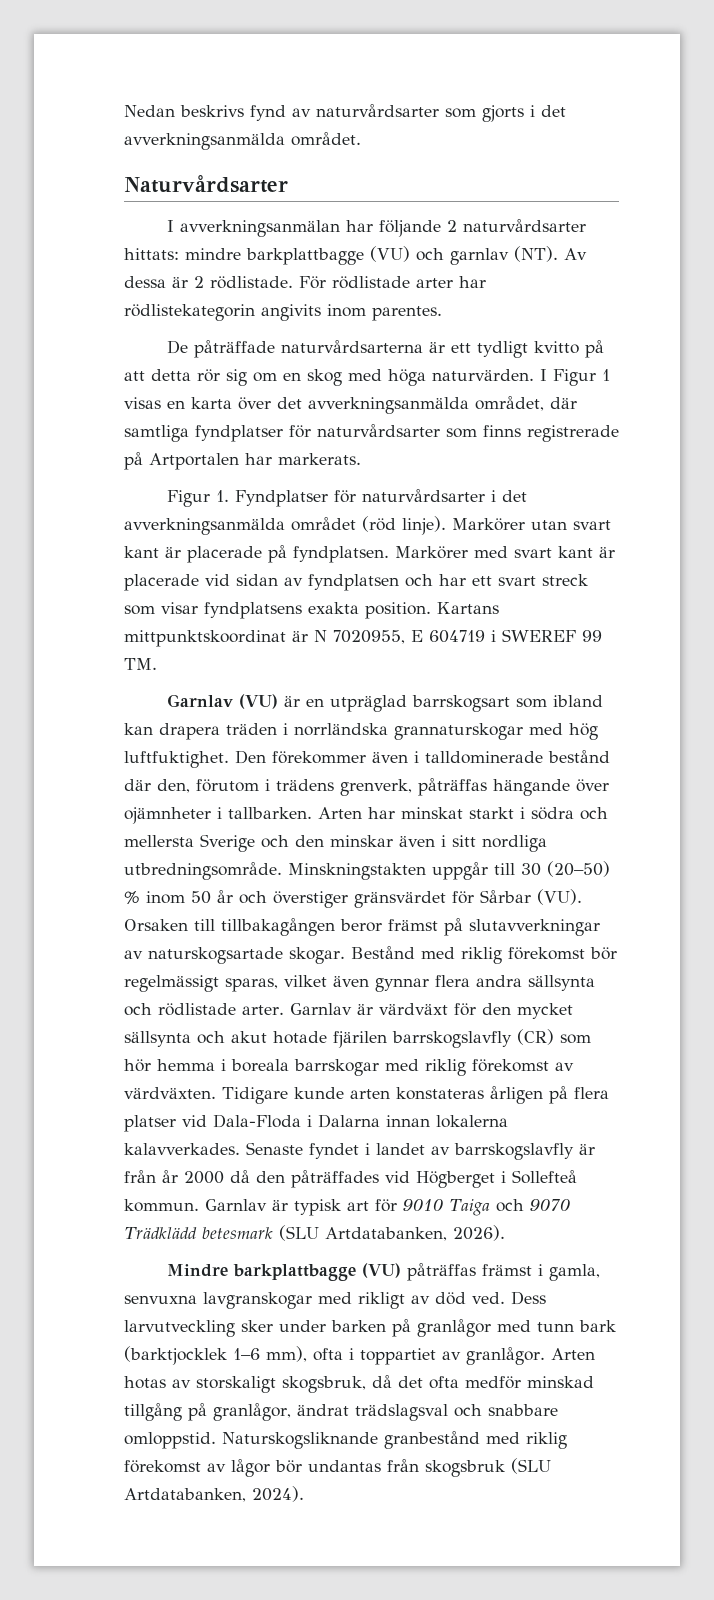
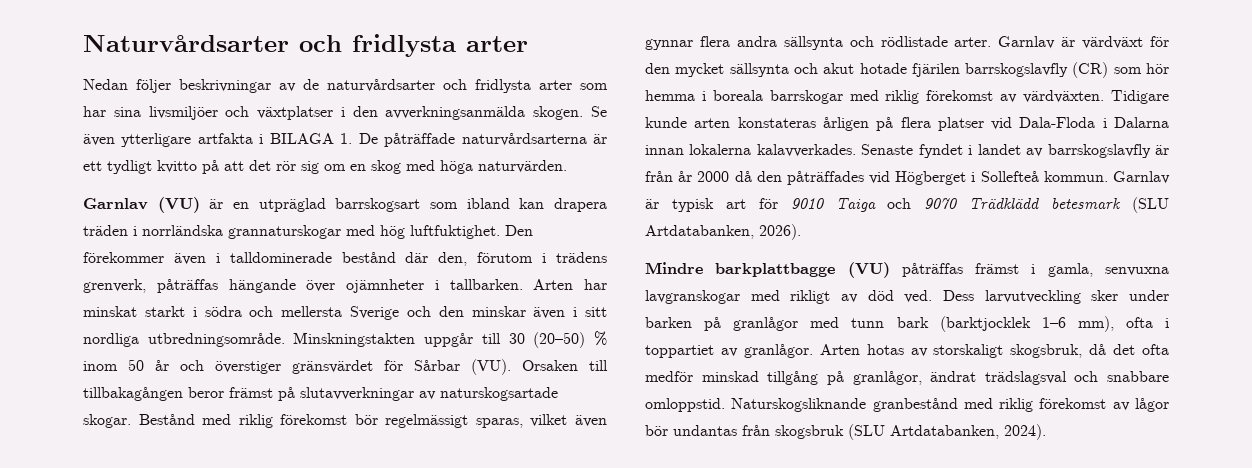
- Nedan beskrivs fynd av naturvårdsarter som gjorts i det avverkningsanmälda området.
- Naturvårdsarter
- I avverkningsanmälan har följande 2 naturvårdsarter hittats: mindre barkplattbagge (VU) och garnlav (NT). Av dessa är 2 rödlistade. För rödlistade arter har rödlistekategorin angivits inom parentes.
- De påträffade naturvårdsarterna är ett tydligt kvitto på att detta rör sig om en skog med höga naturvärden. I Figur 1 visas en karta över det avverkningsanmälda området, där samtliga fyndplatser för naturvårdsarter som finns registrerade på Artportalen har markerats.
- Figur 1. Fyndplatser för naturvårdsarter i det avverkningsanmälda området (röd linje). Markörer utan svart kant är placerade på fyndplatsen. Markörer med svart kant är placerade vid sidan av fyndplatsen och har ett svart streck som visar fyndplatsens exakta position. Kartans mittpunktskoordinat är N 7020955, E 604719 i SWEREF 99 TM.
+ Naturvårdsarter och fridlysta arter
+ Nedan följer beskrivningar av de naturvårdsarter och fridlysta arter som har sina livsmiljöer och växtplatser i den avverkningsanmälda skogen. Se även ytterligare artfakta i BILAGA 1. De påträffade naturvårdsarterna är ett tydligt kvitto på att det rör sig om en skog med höga naturvärden.

